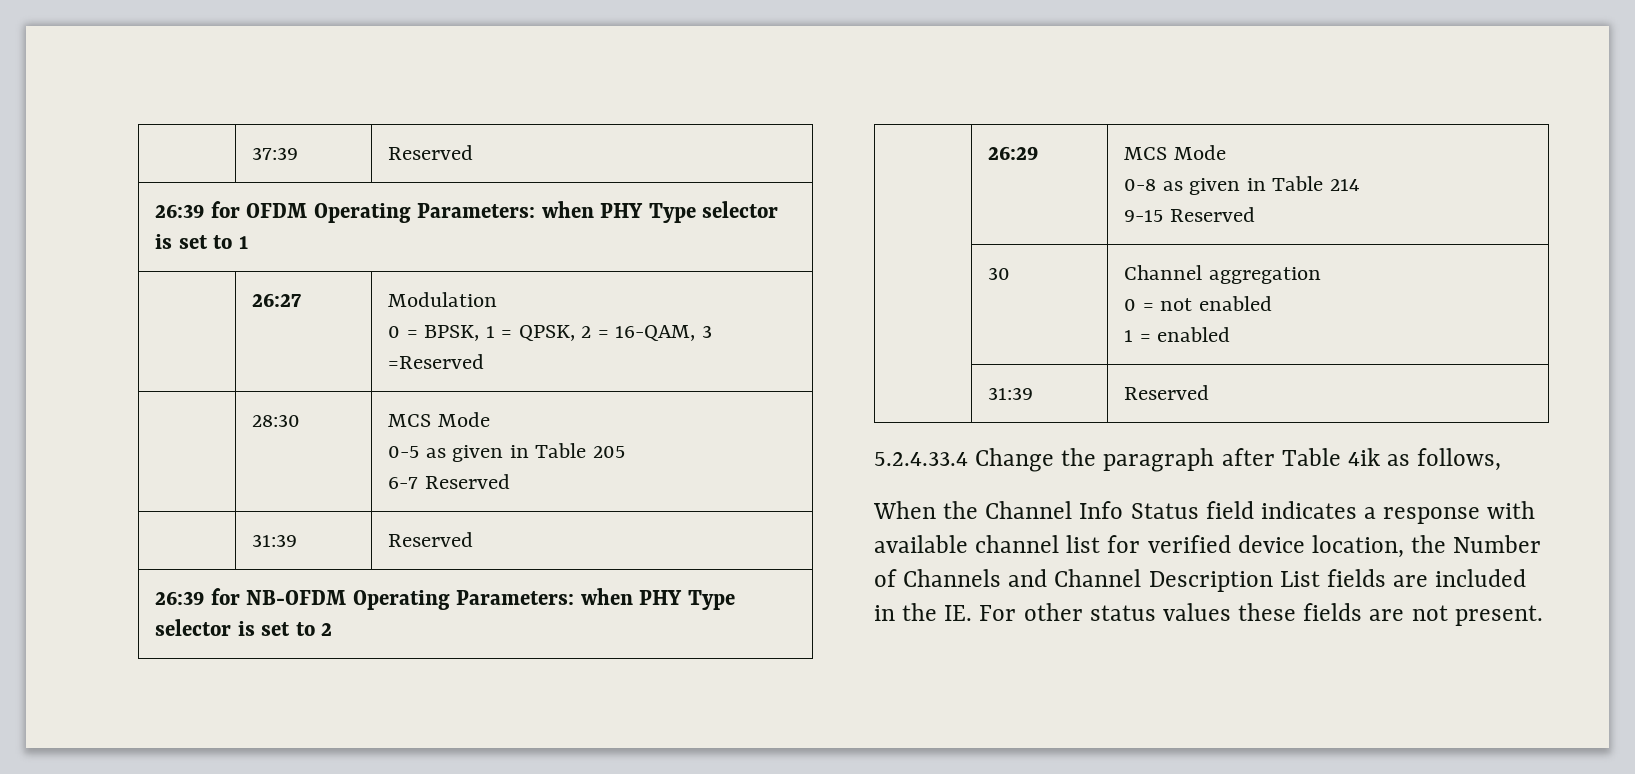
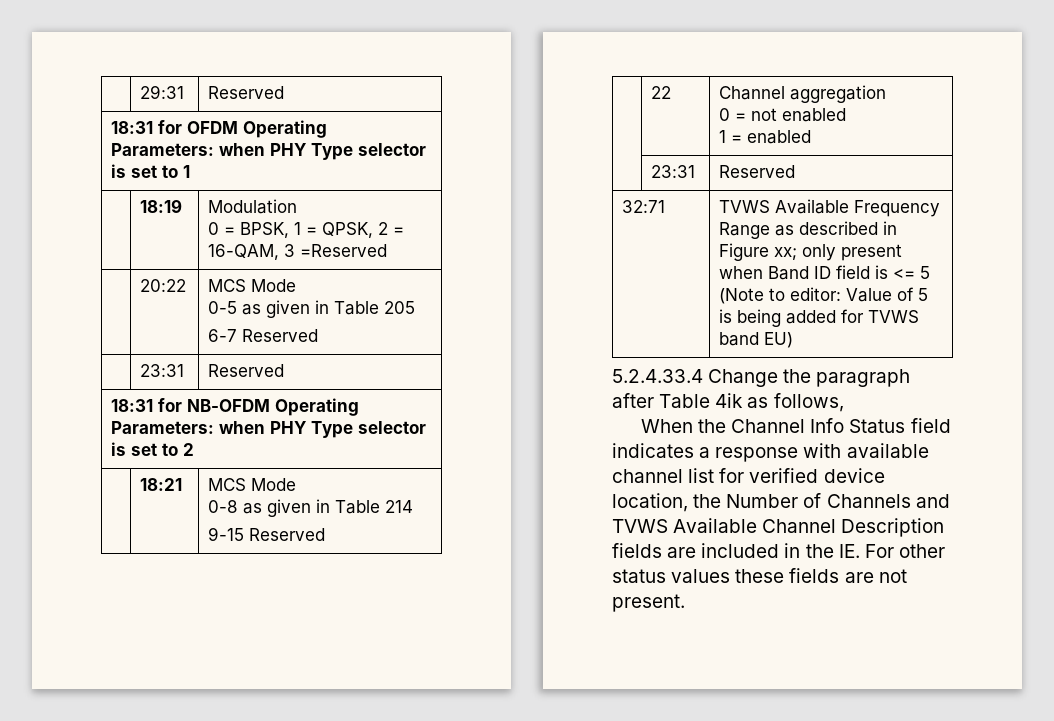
- | 37:39 | Reserved
- 26:39 for OFDM Operating Parameters: when PHY Type selector is set to 1
+ | 29:31 | Reserved
+ 18:31 for OFDM Operating Parameters: when PHY Type selector is set to 1
- | 26:27 | Modulation
+ | 18:19 | Modulation
- | 28:30 | MCS Mode
+ | 20:22 | MCS Mode
  0-5 as given in Table 205
  6-7 Reserved
- | 31:39 | Reserved
- 26:39 for NB-OFDM Operating Parameters: when PHY Type selector is set to 2
+ | 23:31 | Reserved
+ 18:31 for NB-OFDM Operating Parameters: when PHY Type selector is set to 2
- | 26:29 | MCS Mode
+ | 18:21 | MCS Mode
- | 30 | Channel aggregation
+ | 22 | Channel aggregation
  0 = not enabled
  1 = enabled
- | 31:39 | Reserved
+ | 23:31 | Reserved
+ 32:71 | TVWS Available Frequency Range as described in Figure xx; only present when Band ID field is <= 5 (Note to editor: Value of 5 is being added for TVWS band EU)
- When the Channel Info Status field indicates a response with available channel list for verified device location, the Number of Channels and Channel Description List fields are included in the IE. For other status values these fields are not present.
+ When the Channel Info Status field indicates a response with available channel list for verified device location, the Number of Channels and TVWS Available Channel Description fields are included in the IE. For other status values these fields are not present.

